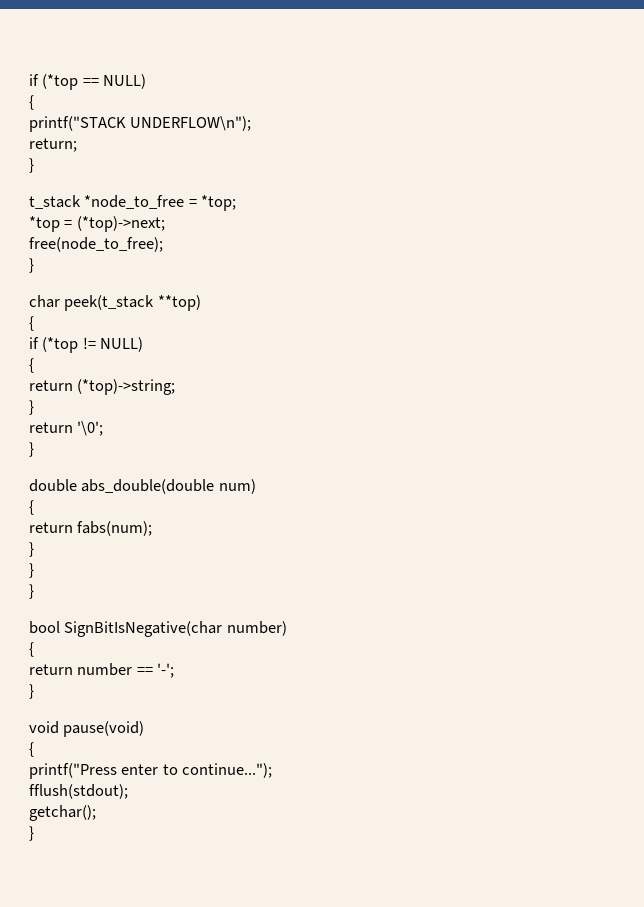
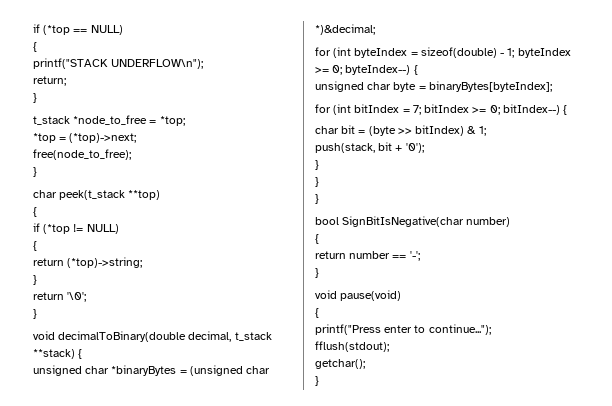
- double abs_double(double num)
- {
- return fabs(num);
+ void decimalToBinary(double decimal, t_stack **stack) {
+ unsigned char *binaryBytes = (unsigned char *)&decimal;
+ for (int byteIndex = sizeof(double) - 1; byteIndex >= 0; byteIndex--) {
+ unsigned char byte = binaryBytes[byteIndex];
+ for (int bitIndex = 7; bitIndex >= 0; bitIndex--) {
+ char bit = (byte >> bitIndex) & 1;
+ push(stack, bit + '0');

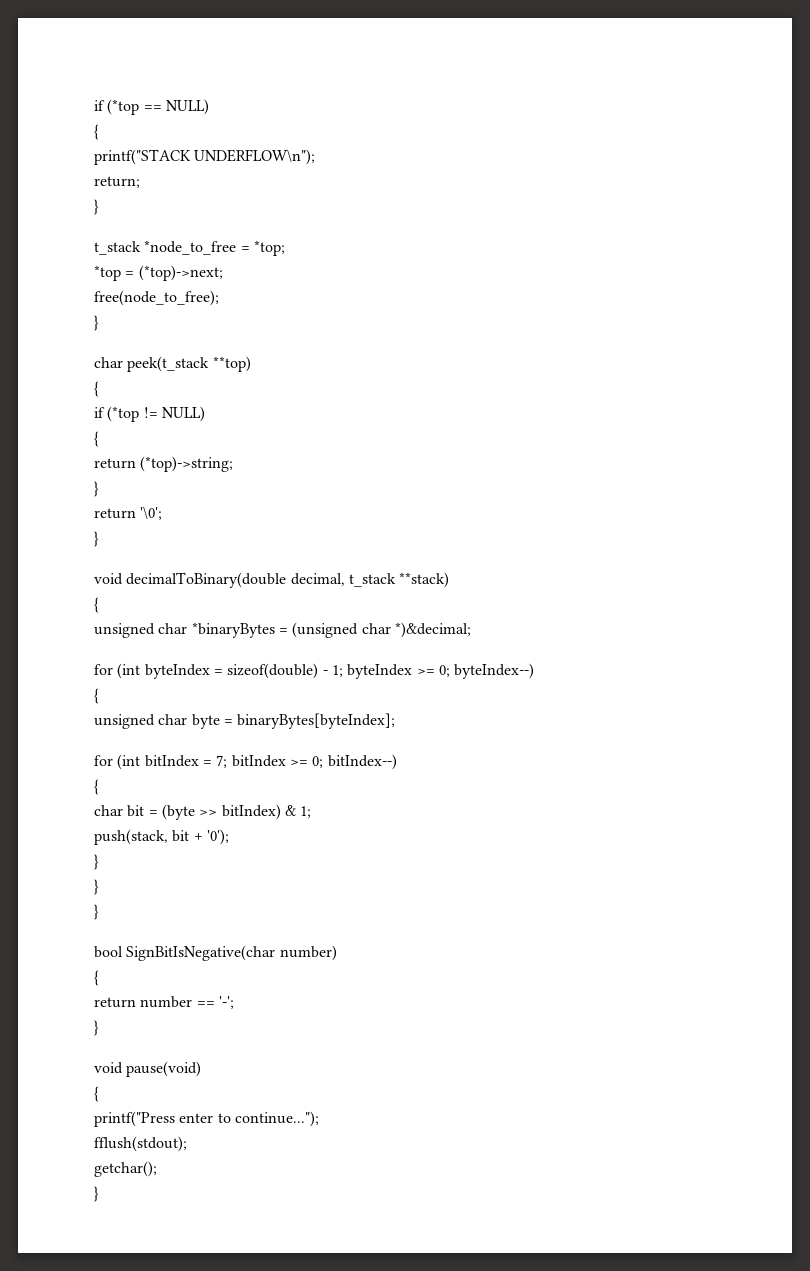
- void decimalToBinary(double decimal, t_stack **stack) {
+ void decimalToBinary(double decimal, t_stack **stack)
+ {
- for (int byteIndex = sizeof(double) - 1; byteIndex >= 0; byteIndex--) {
+ for (int byteIndex = sizeof(double) - 1; byteIndex >= 0; byteIndex--)
+ {
- for (int bitIndex = 7; bitIndex >= 0; bitIndex--) {
+ for (int bitIndex = 7; bitIndex >= 0; bitIndex--)
+ {

